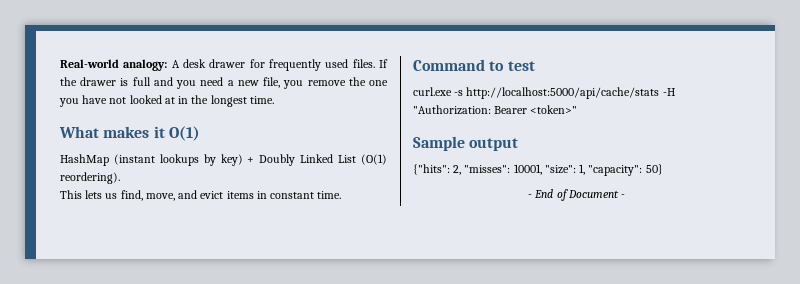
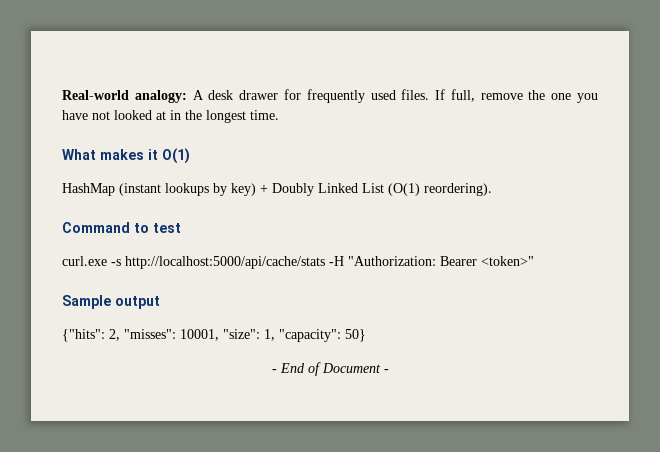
- If the drawer is full and you need a new file, you remove the one you have not looked at in the longest time.
+ If full, remove the one you have not looked at in the longest time.
- This lets us find, move, and evict items in constant time.

